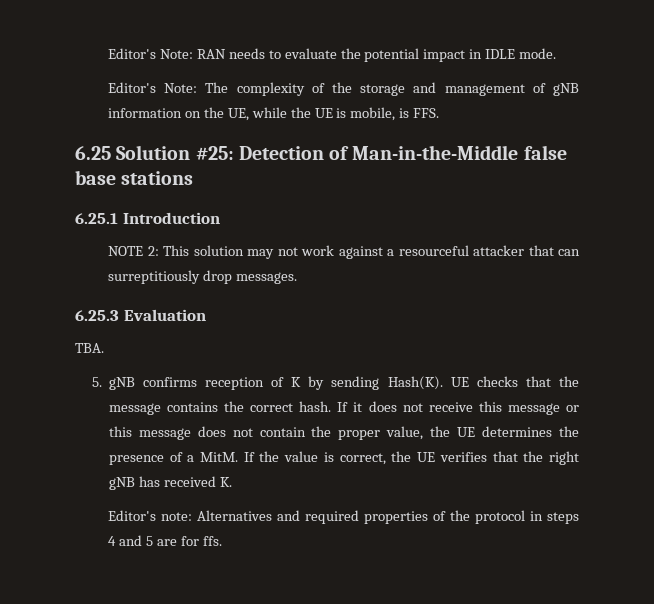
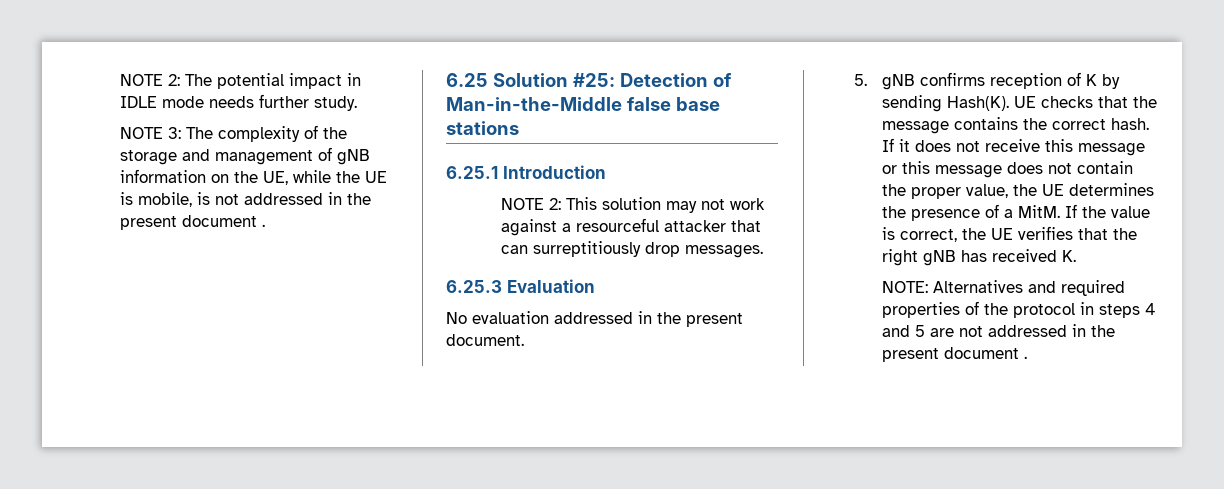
- Editor's Note: RAN needs to evaluate the potential impact in IDLE mode.
- Editor's Note: The complexity of the storage and management of gNB information on the UE, while the UE is mobile, is FFS.
+ NOTE 2: The potential impact in IDLE mode needs further study.
+ NOTE 3: The complexity of the storage and management of gNB information on the UE, while the UE is mobile, is not addressed in the present document .
- TBA.
+ No evaluation addressed in the present document.
- Editor's note: Alternatives and required properties of the protocol in steps 4 and 5 are for ffs.
+ NOTE: Alternatives and required properties of the protocol in steps 4 and 5 are not addressed in the present document .

